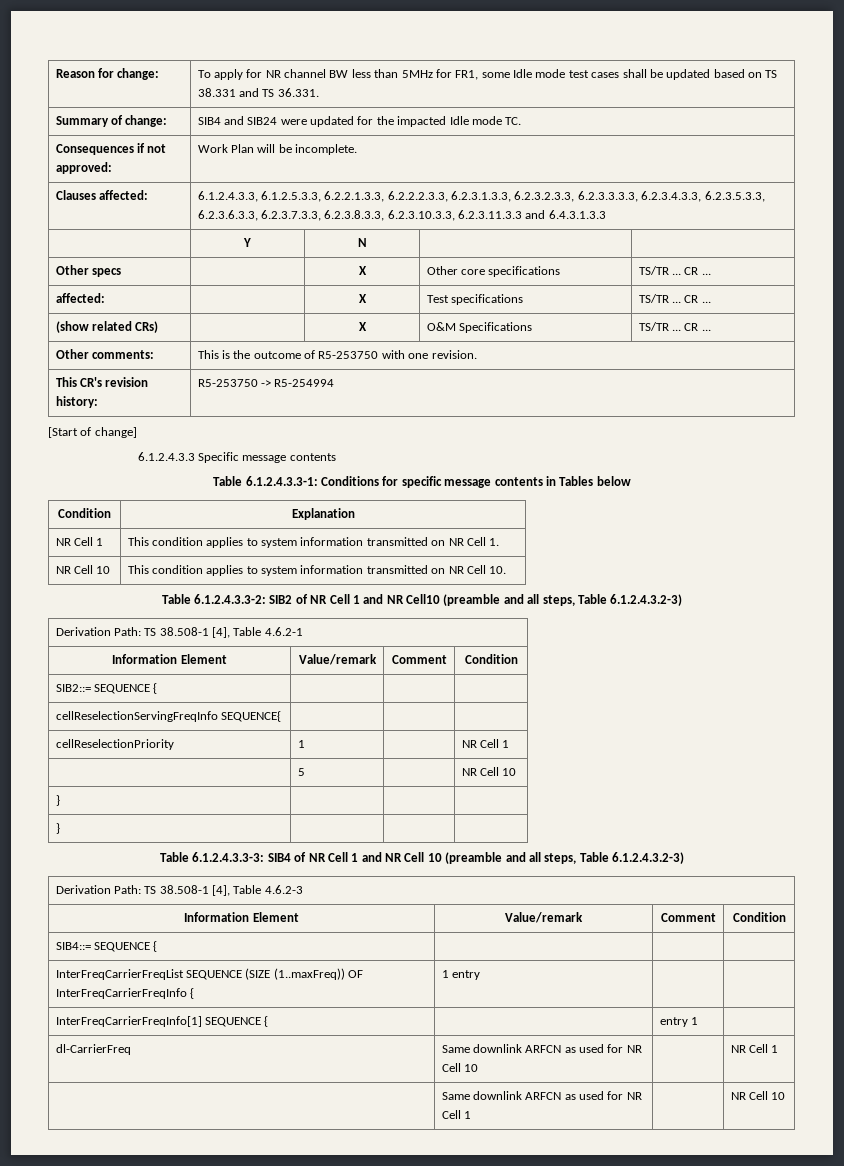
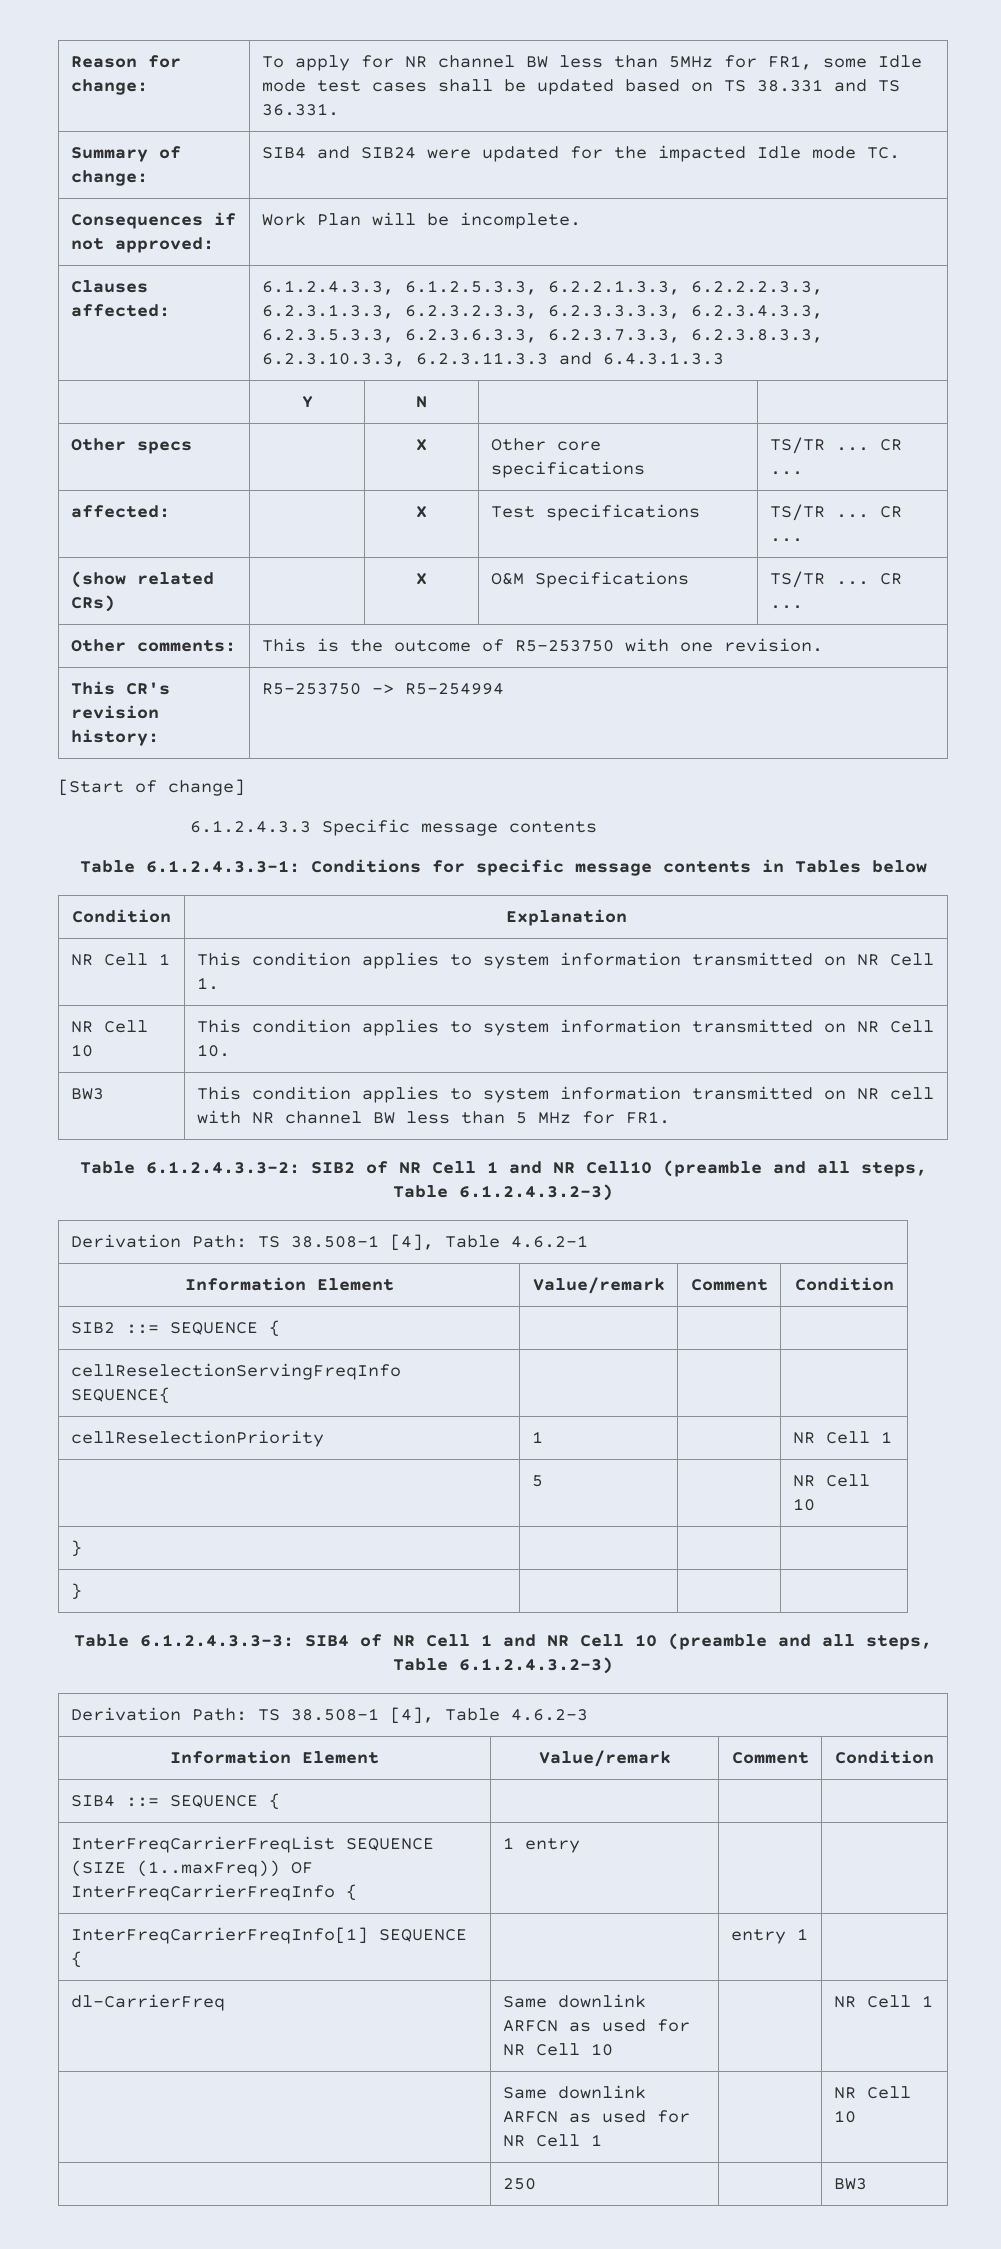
+ BW3 | This condition applies to system information transmitted on NR cell with NR channel BW less than 5 MHz for FR1.
- SIB2::= SEQUENCE { | | |
+ SIB2 ::= SEQUENCE { | | |
- SIB4::= SEQUENCE { | | |
+ SIB4 ::= SEQUENCE { | | |
+ | 250 | | BW3

